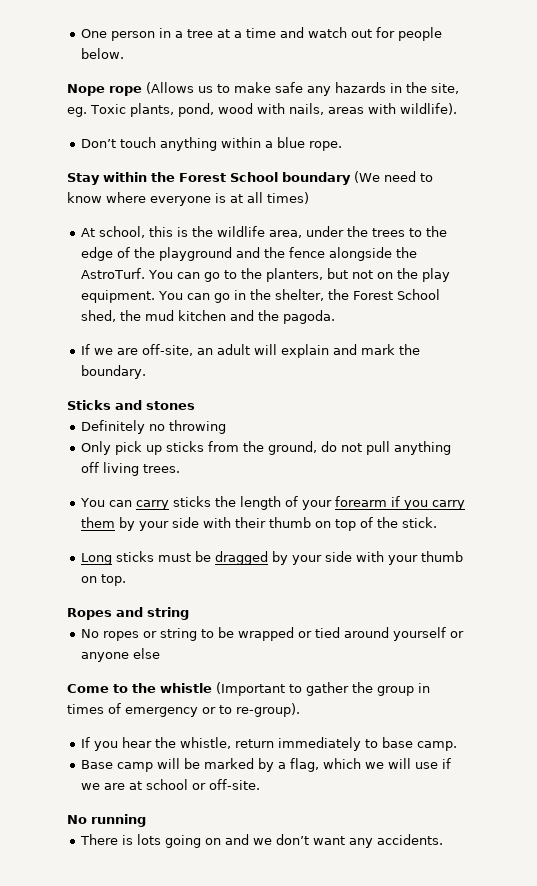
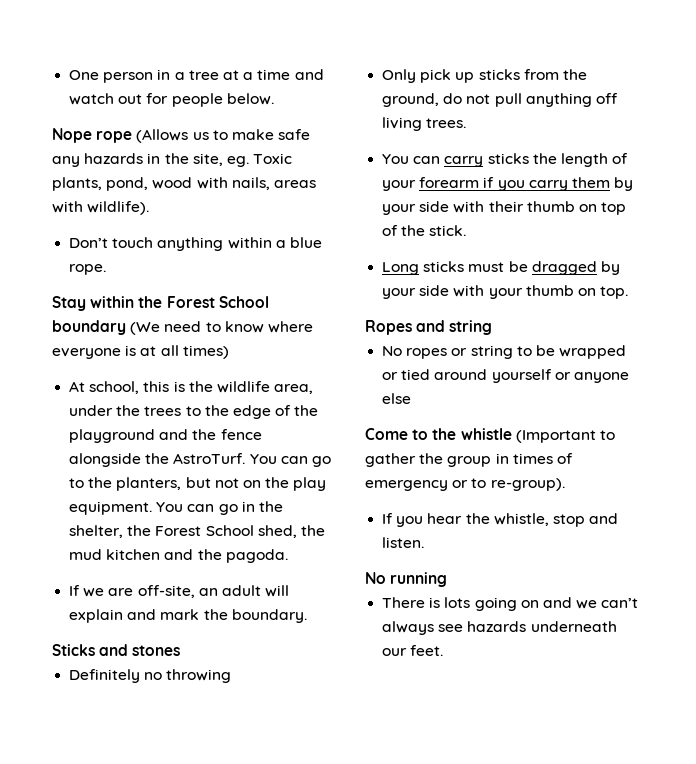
- If you hear the whistle, return immediately to base camp.
- Base camp will be marked by a flag, which we will use if we are at school or off-site.
+ If you hear the whistle, stop and listen.
- There is lots going on and we don’t want any accidents.
+ There is lots going on and we can’t always see hazards underneath our feet.

